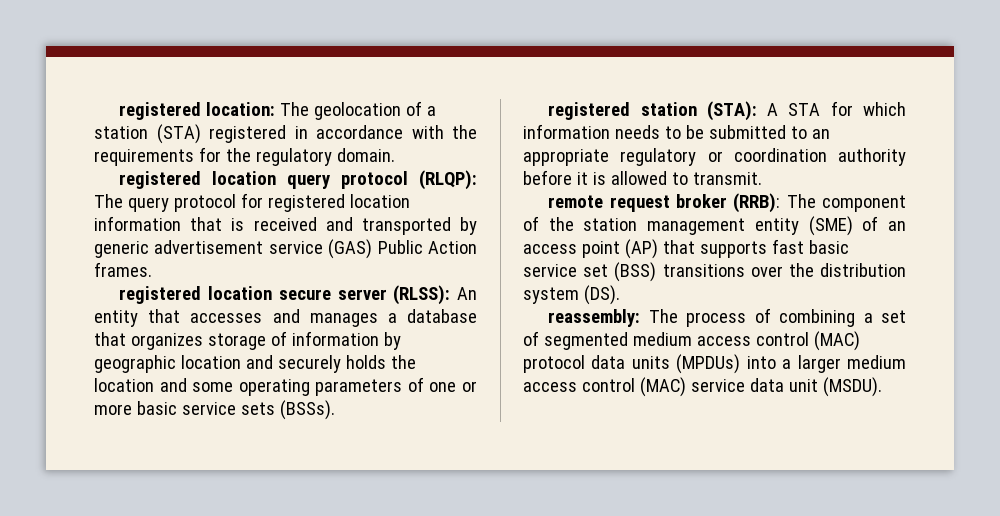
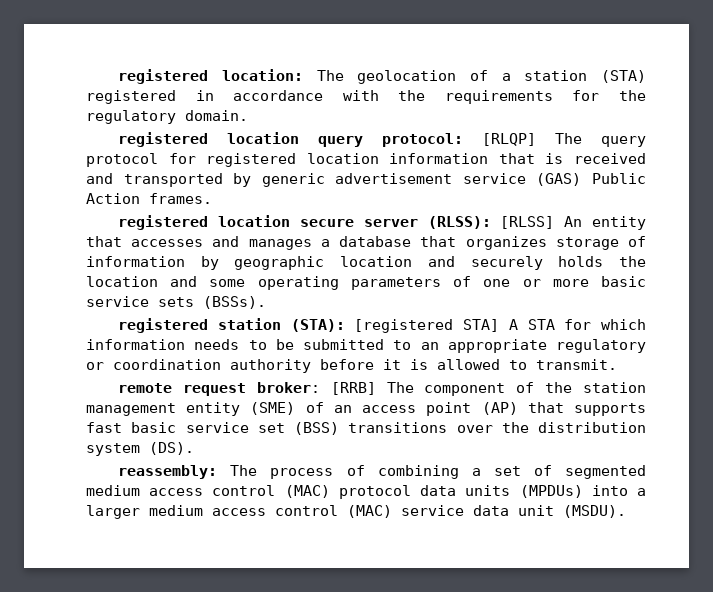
- registered location query protocol (RLQP): The query protocol for registered location information that is received and transported by generic advertisement service (GAS) Public Action frames.
+ registered location query protocol: [RLQP] The query protocol for registered location information that is received and transported by generic advertisement service (GAS) Public Action frames.
- registered location secure server (RLSS): An entity that accesses and manages a database that organizes storage of information by geographic location and securely holds the location and some operating parameters of one or more basic service sets (BSSs).
+ registered location secure server (RLSS): [RLSS] An entity that accesses and manages a database that organizes storage of information by geographic location and securely holds the location and some operating parameters of one or more basic service sets (BSSs).
- registered station (STA): A STA for which information needs to be submitted to an appropriate regulatory or coordination authority before it is allowed to transmit.
+ registered station (STA): [registered STA] A STA for which information needs to be submitted to an appropriate regulatory or coordination authority before it is allowed to transmit.
- remote request broker (RRB): The component of the station management entity (SME) of an access point (AP) that supports fast basic service set (BSS) transitions over the distribution system (DS).
+ remote request broker: [RRB] The component of the station management entity (SME) of an access point (AP) that supports fast basic service set (BSS) transitions over the distribution system (DS).

